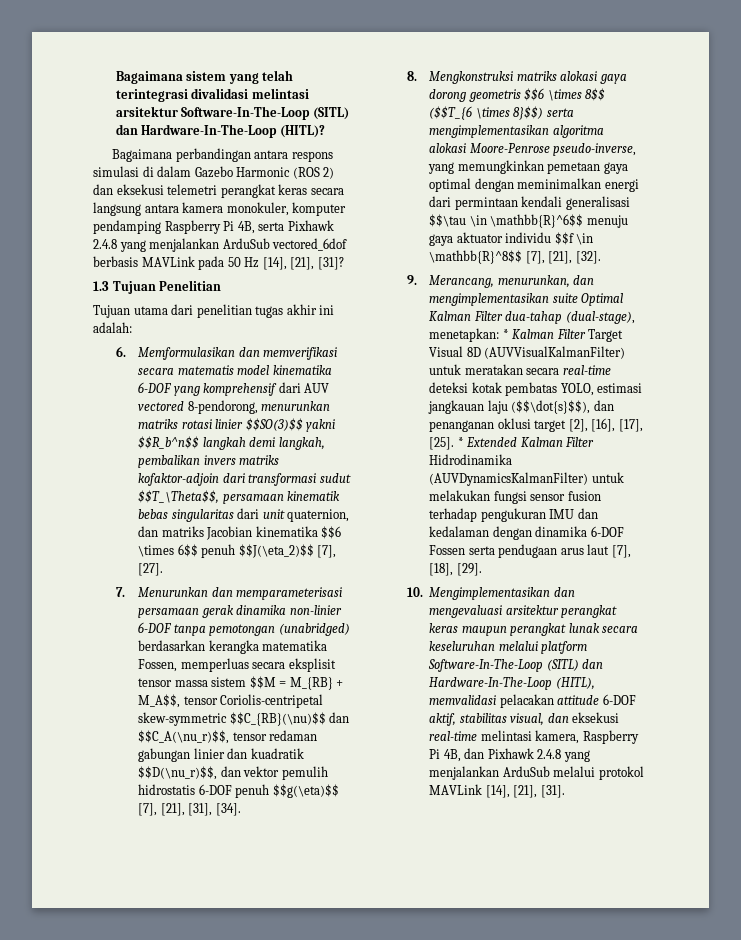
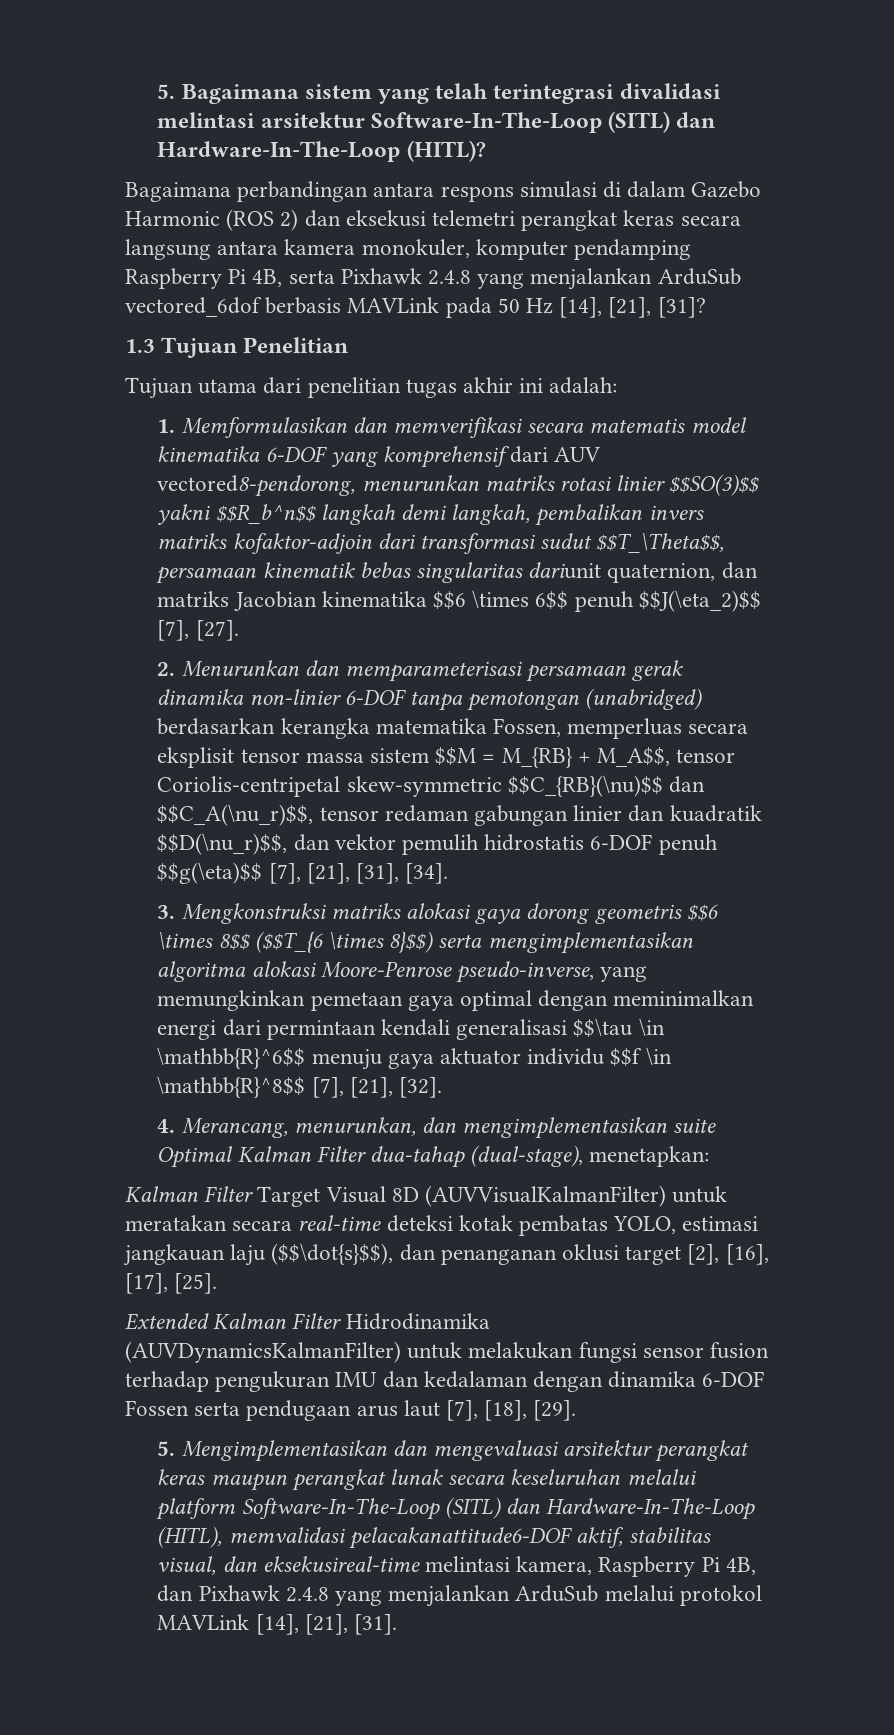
- Bagaimana sistem yang telah terintegrasi divalidasi melintasi arsitektur Software-In-The-Loop (SITL) dan Hardware-In-The-Loop (HITL)?
+ 5. Bagaimana sistem yang telah terintegrasi divalidasi melintasi arsitektur Software-In-The-Loop (SITL) dan Hardware-In-The-Loop (HITL)?
- 6. Memformulasikan dan memverifikasi secara matematis model kinematika 6-DOF yang komprehensif dari AUV vectored 8-pendorong, menurunkan matriks rotasi linier $$SO(3)$$ yakni $$R_b^n$$ langkah demi langkah, pembalikan invers matriks kofaktor-adjoin dari transformasi sudut $$T_\Theta$$, persamaan kinematik bebas singularitas dari unit quaternion, dan matriks Jacobian kinematika $$6 \times 6$$ penuh $$J(\eta_2)$$ [7], [27].
+ 1. Memformulasikan dan memverifikasi secara matematis model kinematika 6-DOF yang komprehensif dari AUV vectored8-pendorong, menurunkan matriks rotasi linier $$SO(3)$$ yakni $$R_b^n$$ langkah demi langkah, pembalikan invers matriks kofaktor-adjoin dari transformasi sudut $$T_\Theta$$, persamaan kinematik bebas singularitas dariunit quaternion, dan matriks Jacobian kinematika $$6 \times 6$$ penuh $$J(\eta_2)$$ [7], [27].
- 7. Menurunkan dan memparameterisasi persamaan gerak dinamika non-linier 6-DOF tanpa pemotongan (unabridged) berdasarkan kerangka matematika Fossen, memperluas secara eksplisit tensor massa sistem $$M = M_{RB} + M_A$$, tensor Coriolis-centripetal skew-symmetric $$C_{RB}(\nu)$$ dan $$C_A(\nu_r)$$, tensor redaman gabungan linier dan kuadratik $$D(\nu_r)$$, dan vektor pemulih hidrostatis 6-DOF penuh $$g(\eta)$$ [7], [21], [31], [34].
+ 2. Menurunkan dan memparameterisasi persamaan gerak dinamika non-linier 6-DOF tanpa pemotongan (unabridged) berdasarkan kerangka matematika Fossen, memperluas secara eksplisit tensor massa sistem $$M = M_{RB} + M_A$$, tensor Coriolis-centripetal skew-symmetric $$C_{RB}(\nu)$$ dan $$C_A(\nu_r)$$, tensor redaman gabungan linier dan kuadratik $$D(\nu_r)$$, dan vektor pemulih hidrostatis 6-DOF penuh $$g(\eta)$$ [7], [21], [31], [34].
- 8. Mengkonstruksi matriks alokasi gaya dorong geometris $$6 \times 8$$ ($$T_{6 \times 8}$$) serta mengimplementasikan algoritma alokasi Moore-Penrose pseudo-inverse, yang memungkinkan pemetaan gaya optimal dengan meminimalkan energi dari permintaan kendali generalisasi $$\tau \in \mathbb{R}^6$$ menuju gaya aktuator individu $$f \in \mathbb{R}^8$$ [7], [21], [32].
+ 3. Mengkonstruksi matriks alokasi gaya dorong geometris $$6 \times 8$$ ($$T_{6 \times 8}$$) serta mengimplementasikan algoritma alokasi Moore-Penrose pseudo-inverse, yang memungkinkan pemetaan gaya optimal dengan meminimalkan energi dari permintaan kendali generalisasi $$\tau \in \mathbb{R}^6$$ menuju gaya aktuator individu $$f \in \mathbb{R}^8$$ [7], [21], [32].
- 9. Merancang, menurunkan, dan mengimplementasikan suite Optimal Kalman Filter dua-tahap (dual-stage), menetapkan: * Kalman Filter Target Visual 8D (AUVVisualKalmanFilter) untuk meratakan secara real-time deteksi kotak pembatas YOLO, estimasi jangkauan laju ($$\dot{s}$$), dan penanganan oklusi target [2], [16], [17], [25]. * Extended Kalman Filter Hidrodinamika (AUVDynamicsKalmanFilter) untuk melakukan fungsi sensor fusion terhadap pengukuran IMU dan kedalaman dengan dinamika 6-DOF Fossen serta pendugaan arus laut [7], [18], [29].
+ 4. Merancang, menurunkan, dan mengimplementasikan suite Optimal Kalman Filter dua-tahap (dual-stage), menetapkan:
+ Kalman Filter Target Visual 8D (AUVVisualKalmanFilter) untuk meratakan secara real-time deteksi kotak pembatas YOLO, estimasi jangkauan laju ($$\dot{s}$$), dan penanganan oklusi target [2], [16], [17], [25].
+ Extended Kalman Filter Hidrodinamika (AUVDynamicsKalmanFilter) untuk melakukan fungsi sensor fusion terhadap pengukuran IMU dan kedalaman dengan dinamika 6-DOF Fossen serta pendugaan arus laut [7], [18], [29].
- 10. Mengimplementasikan dan mengevaluasi arsitektur perangkat keras maupun perangkat lunak secara keseluruhan melalui platform Software-In-The-Loop (SITL) dan Hardware-In-The-Loop (HITL), memvalidasi pelacakan attitude 6-DOF aktif, stabilitas visual, dan eksekusi real-time melintasi kamera, Raspberry Pi 4B, dan Pixhawk 2.4.8 yang menjalankan ArduSub melalui protokol MAVLink [14], [21], [31].
+ 5. Mengimplementasikan dan mengevaluasi arsitektur perangkat keras maupun perangkat lunak secara keseluruhan melalui platform Software-In-The-Loop (SITL) dan Hardware-In-The-Loop (HITL), memvalidasi pelacakanattitude6-DOF aktif, stabilitas visual, dan eksekusireal-time melintasi kamera, Raspberry Pi 4B, dan Pixhawk 2.4.8 yang menjalankan ArduSub melalui protokol MAVLink [14], [21], [31].

